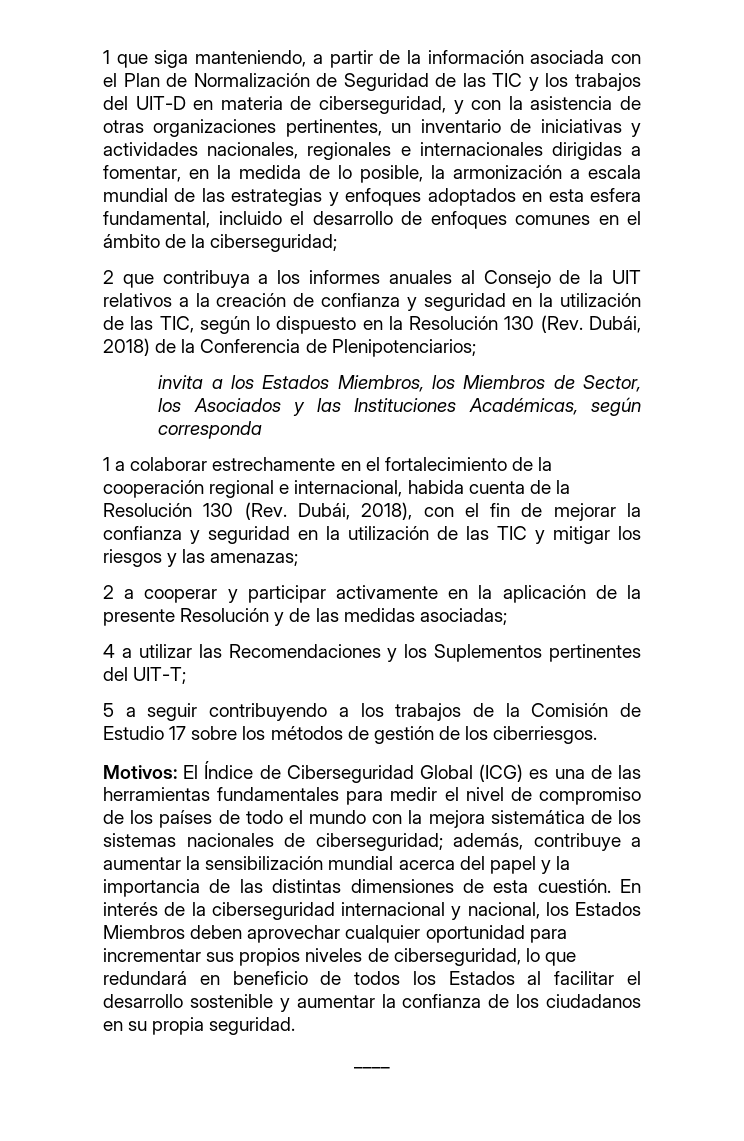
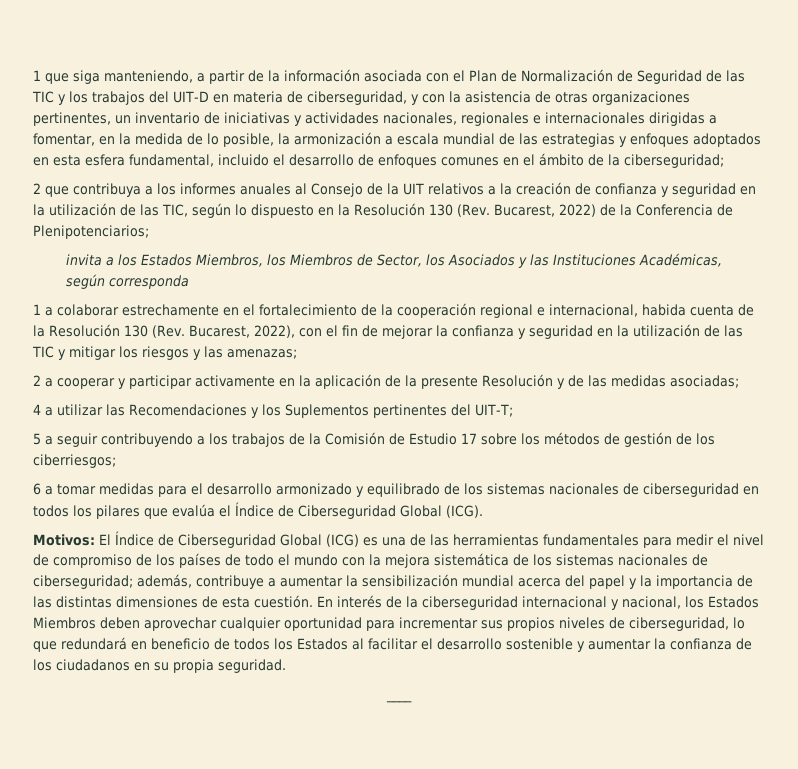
- 2 que contribuya a los informes anuales al Consejo de la UIT relativos a la creación de confianza y seguridad en la utilización de las TIC, según lo dispuesto en la Resolución 130 (Rev. Dubái, 2018) de la Conferencia de Plenipotenciarios;
+ 2 que contribuya a los informes anuales al Consejo de la UIT relativos a la creación de confianza y seguridad en la utilización de las TIC, según lo dispuesto en la Resolución 130 (Rev. Bucarest, 2022) de la Conferencia de Plenipotenciarios;
- 1 a colaborar estrechamente en el fortalecimiento de la cooperación regional e internacional, habida cuenta de la Resolución 130 (Rev. Dubái, 2018), con el fin de mejorar la confianza y seguridad en la utilización de las TIC y mitigar los riesgos y las amenazas;
+ 1 a colaborar estrechamente en el fortalecimiento de la cooperación regional e internacional, habida cuenta de la Resolución 130 (Rev. Bucarest, 2022), con el fin de mejorar la confianza y seguridad en la utilización de las TIC y mitigar los riesgos y las amenazas;
- 5 a seguir contribuyendo a los trabajos de la Comisión de Estudio 17 sobre los métodos de gestión de los ciberriesgos.
+ 5 a seguir contribuyendo a los trabajos de la Comisión de Estudio 17 sobre los métodos de gestión de los ciberriesgos;
+ 6 a tomar medidas para el desarrollo armonizado y equilibrado de los sistemas nacionales de ciberseguridad en todos los pilares que evalúa el Índice de Ciberseguridad Global (ICG).

